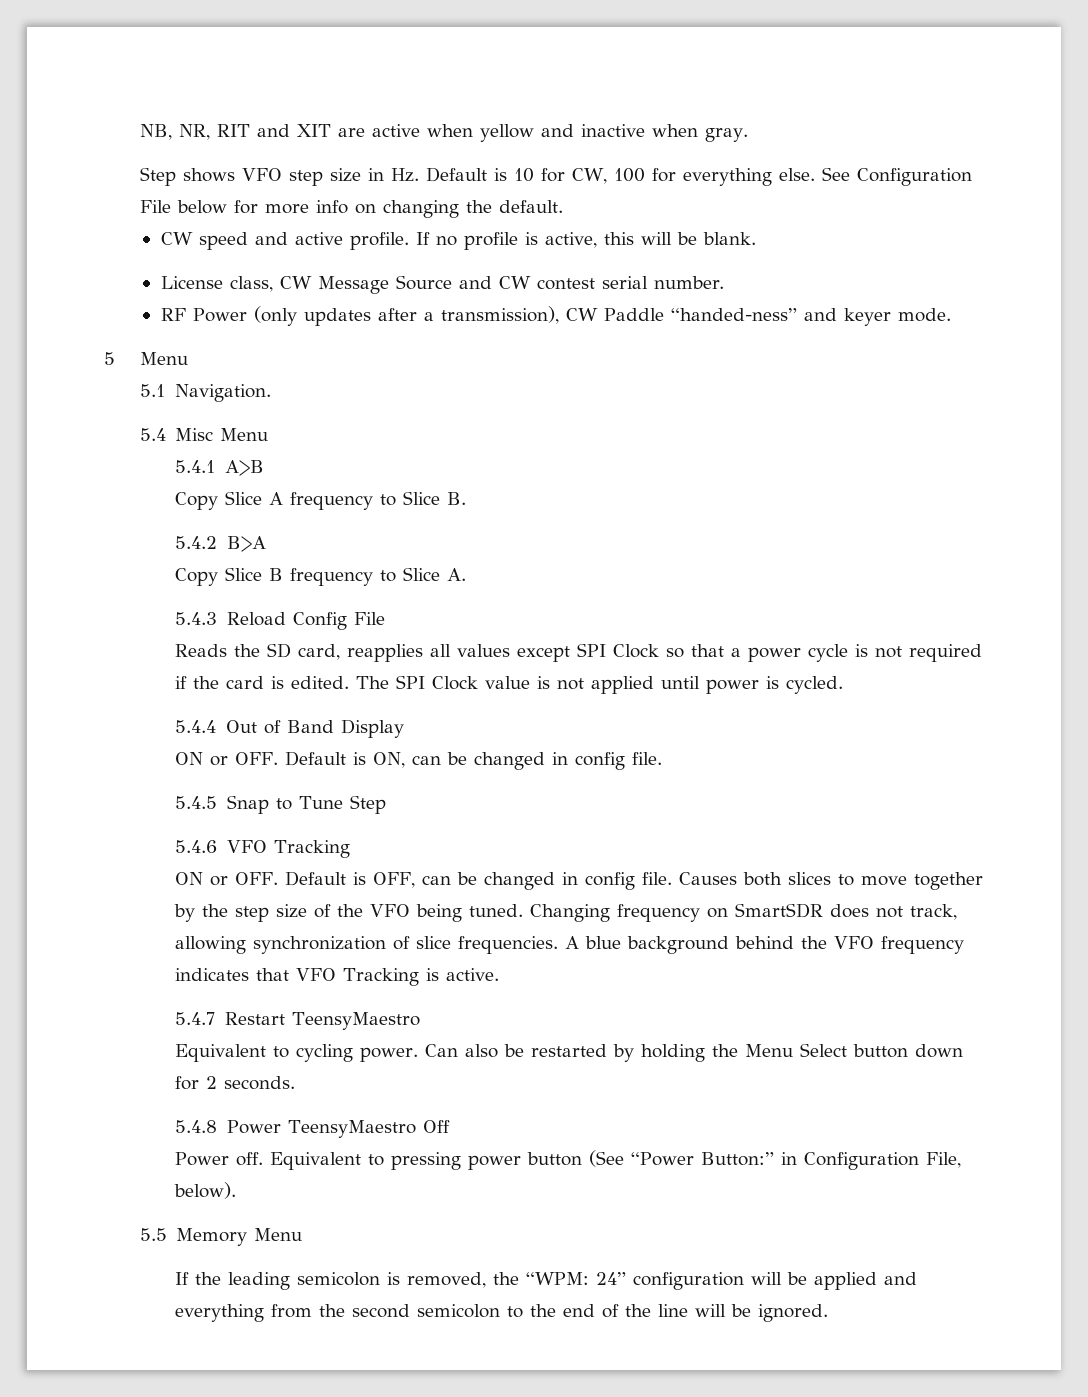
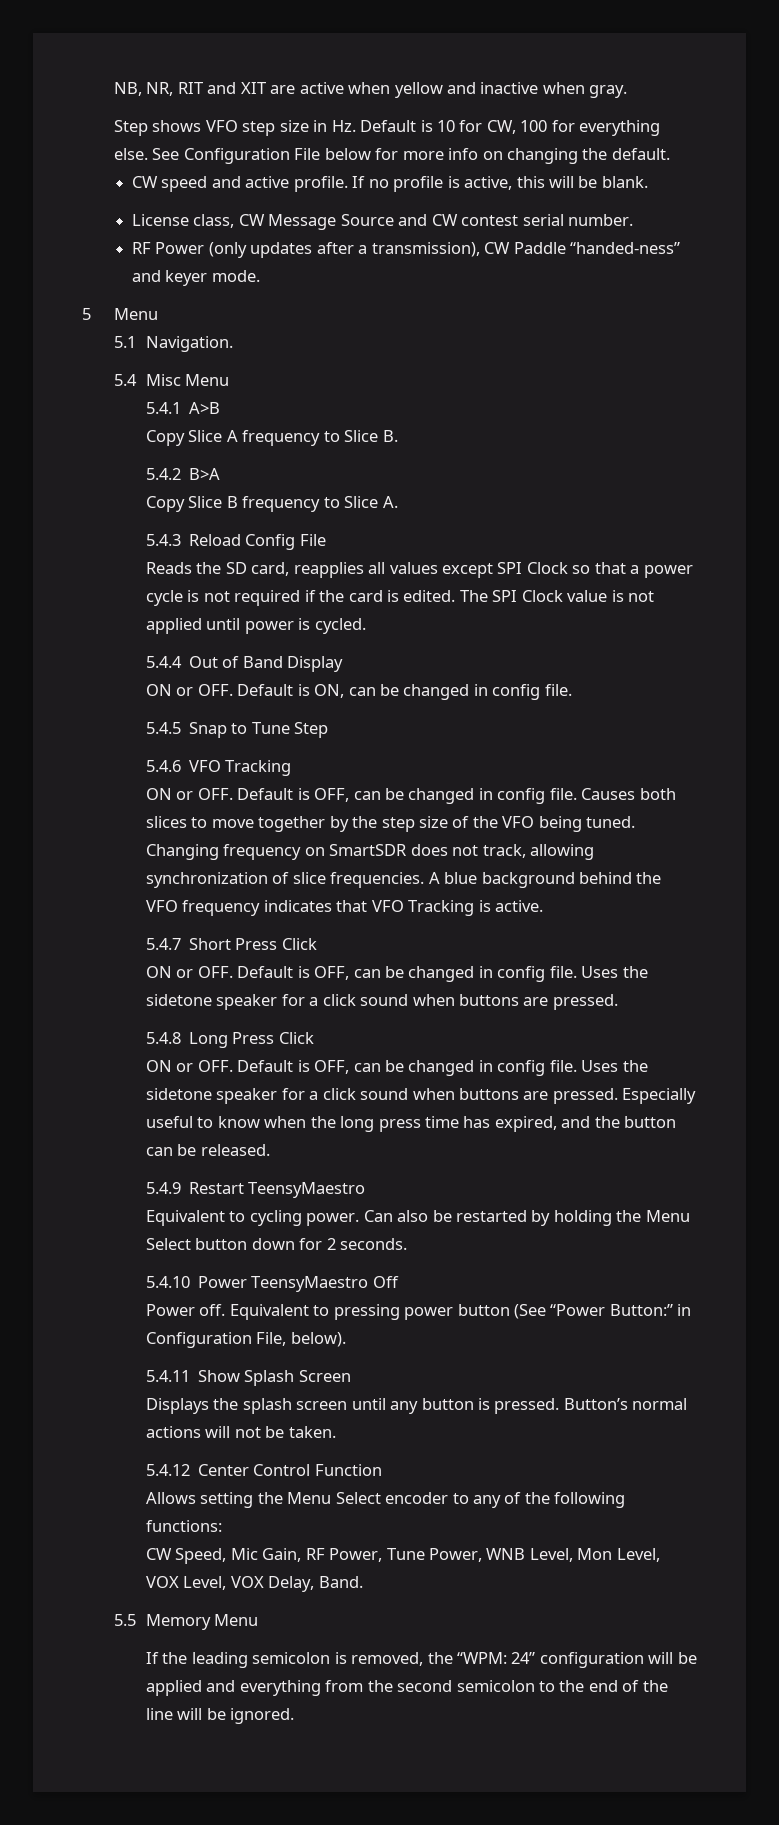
- 5.4.7 Restart TeensyMaestro
+ 5.4.7 Short Press Click
+ ON or OFF. Default is OFF, can be changed in config file. Uses the sidetone speaker for a click sound when buttons are pressed.
+ 5.4.8 Long Press Click
+ ON or OFF. Default is OFF, can be changed in config file. Uses the sidetone speaker for a click sound when buttons are pressed. Especially useful to know when the long press time has expired, and the button can be released.
+ 5.4.9 Restart TeensyMaestro
- 5.4.8 Power TeensyMaestro Off
+ 5.4.10 Power TeensyMaestro Off
+ 5.4.11 Show Splash Screen
+ Displays the splash screen until any button is pressed. Button’s normal actions will not be taken.
+ 5.4.12 Center Control Function
+ Allows setting the Menu Select encoder to any of the following functions:
+ CW Speed, Mic Gain, RF Power, Tune Power, WNB Level, Mon Level, VOX Level, VOX Delay, Band.

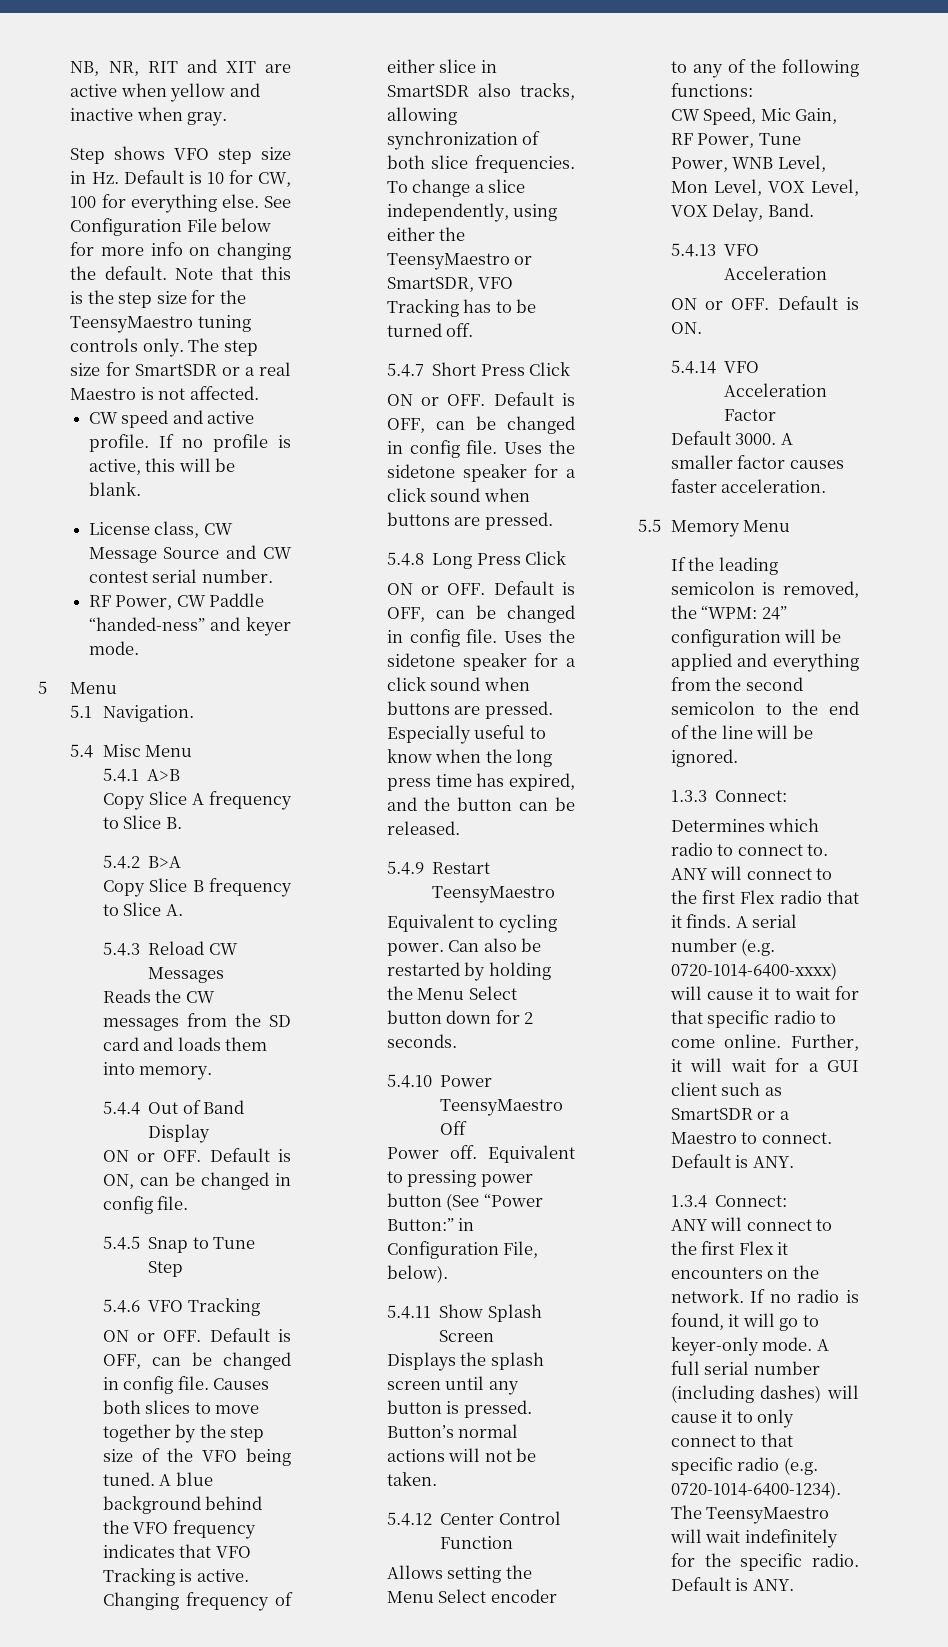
+ Note that this is the step size for the TeensyMaestro tuning controls only. The step size for SmartSDR or a real Maestro is not affected.
- RF Power (only updates after a transmission), CW Paddle “handed-ness” and keyer mode.
+ RF Power, CW Paddle “handed-ness” and keyer mode.
- 5.4.3 Reload Config File
+ 5.4.3 Reload CW Messages
- Reads the SD card, reapplies all values except SPI Clock so that a power cycle is not required if the card is edited. The SPI Clock value is not applied until power is cycled.
+ Reads the CW messages from the SD card and loads them into memory.
- Changing frequency on SmartSDR does not track, allowing synchronization of slice frequencies.
+ Changing frequency of either slice in SmartSDR also tracks, allowing synchronization of both slice frequencies. To change a slice independently, using either the TeensyMaestro or SmartSDR, VFO Tracking has to be turned off.
+ 5.4.13 VFO Acceleration
+ ON or OFF. Default is ON.
+ 5.4.14 VFO Acceleration Factor
+ Default 3000. A smaller factor causes faster acceleration.
+ 1.3.3 Connect:
+ Determines which radio to connect to. ANY will connect to the first Flex radio that it finds. A serial number (e.g. 0720-1014-6400-xxxx) will cause it to wait for that specific radio to come online. Further, it will wait for a GUI client such as SmartSDR or a Maestro to connect. Default is ANY.
+ 1.3.4 Connect:
+ ANY will connect to the first Flex it encounters on the network. If no radio is found, it will go to keyer-only mode. A full serial number (including dashes) will cause it to only connect to that specific radio (e.g. 0720-1014-6400-1234). The TeensyMaestro will wait indefinitely for the specific radio. Default is ANY.

